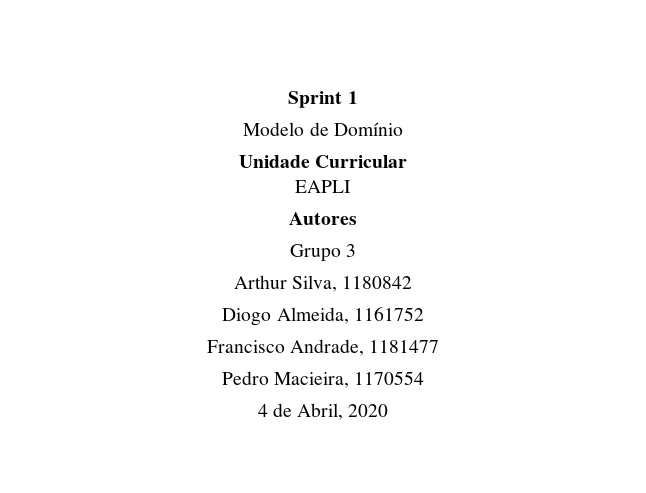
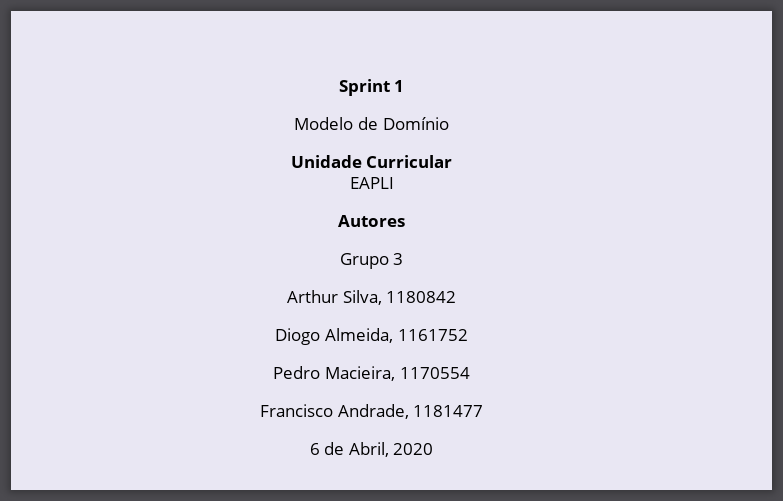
+ Pedro Macieira, 1170554
- Pedro Macieira, 1170554
- 4 de Abril, 2020
+ 6 de Abril, 2020

